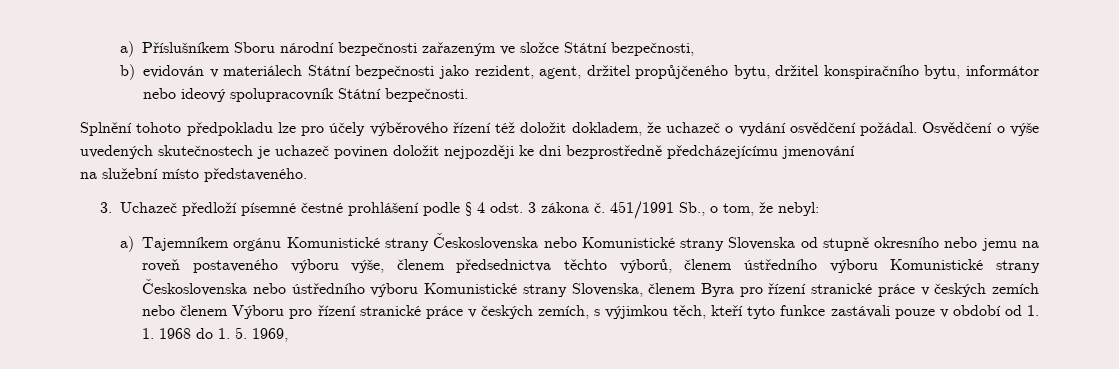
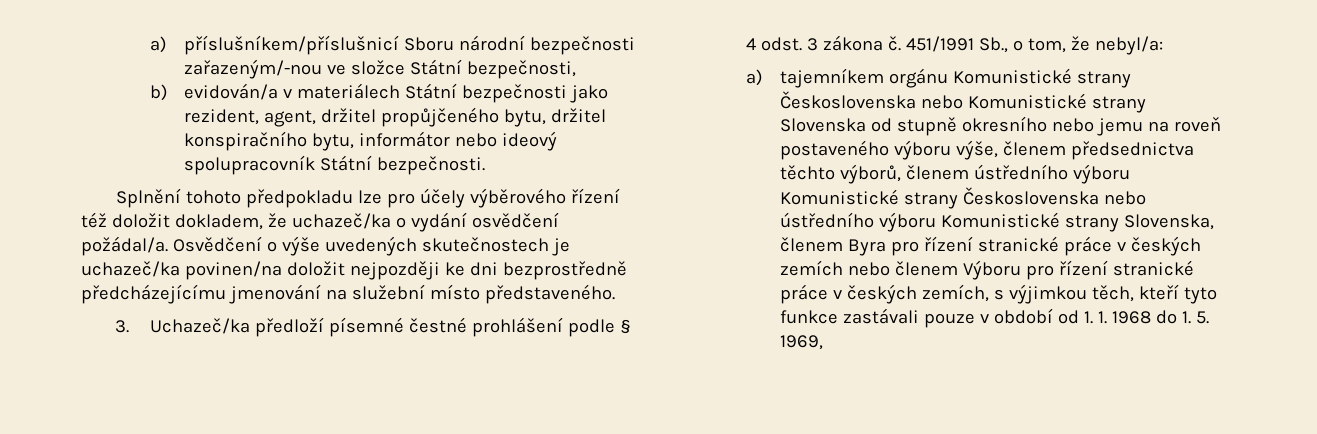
- a) Příslušníkem Sboru národní bezpečnosti zařazeným ve složce Státní bezpečnosti,
+ a) příslušníkem/příslušnicí Sboru národní bezpečnosti zařazeným/-nou ve složce Státní bezpečnosti,
- b) evidován v materiálech Státní bezpečnosti jako rezident, agent, držitel propůjčeného bytu, držitel konspiračního bytu, informátor nebo ideový spolupracovník Státní bezpečnosti.
+ b) evidován/a v materiálech Státní bezpečnosti jako rezident, agent, držitel propůjčeného bytu, držitel konspiračního bytu, informátor nebo ideový spolupracovník Státní bezpečnosti.
- Splnění tohoto předpokladu lze pro účely výběrového řízení též doložit dokladem, že uchazeč o vydání osvědčení požádal.
+ Splnění tohoto předpokladu lze pro účely výběrového řízení též doložit dokladem, že uchazeč/ka o vydání osvědčení požádal/a.
- Osvědčení o výše uvedených skutečnostech je uchazeč povinen doložit nejpozději ke dni bezprostředně předcházejícímu jmenování
- na služební místo představeného.
+ Osvědčení o výše uvedených skutečnostech je uchazeč/ka povinen/na doložit nejpozději ke dni bezprostředně předcházejícímu jmenování na služební místo představeného.
- 3. Uchazeč předloží písemné čestné prohlášení podle § 4 odst. 3 zákona č.
+ 3. Uchazeč/ka předloží písemné čestné prohlášení podle § 4 odst. 3 zákona č.
- 451/1991 Sb., o tom, že nebyl:
- a) Tajemníkem orgánu Komunistické strany Československa nebo Komunistické strany Slovenska od stupně okresního nebo jemu na roveň postaveného výboru výše, členem předsednictva těchto výborů, členem ústředního výboru Komunistické strany Československa nebo ústředního výboru Komunistické strany Slovenska, členem Byra pro řízení stranické práce v českých zemích nebo členem Výboru pro řízení stranické práce v českých zemích, s výjimkou těch, kteří tyto funkce zastávali pouze v období od 1. 1. 1968 do 1. 5. 1969,
+ 451/1991 Sb., o tom, že nebyl/a:
+ a) tajemníkem orgánu Komunistické strany Československa nebo Komunistické strany Slovenska od stupně okresního nebo jemu na roveň postaveného výboru výše, členem předsednictva těchto výborů, členem ústředního výboru Komunistické strany Československa nebo ústředního výboru Komunistické strany Slovenska, členem Byra pro řízení stranické práce v českých zemích nebo členem Výboru pro řízení stranické práce v českých zemích, s výjimkou těch, kteří tyto funkce zastávali pouze v období od 1. 1. 1968 do 1. 5. 1969,

